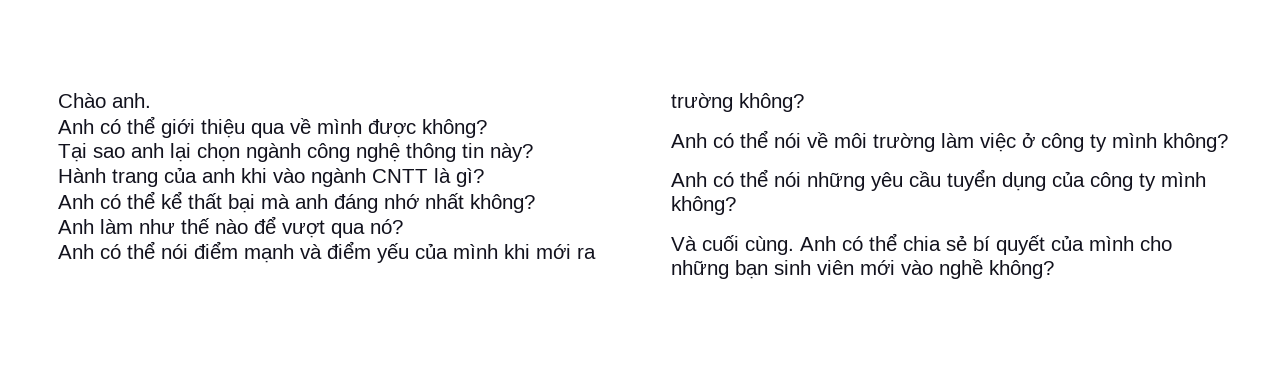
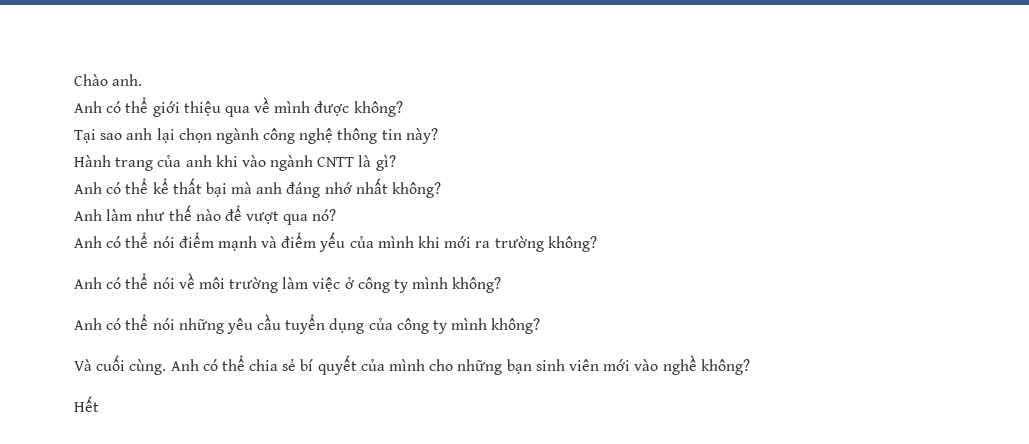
+ Hết

